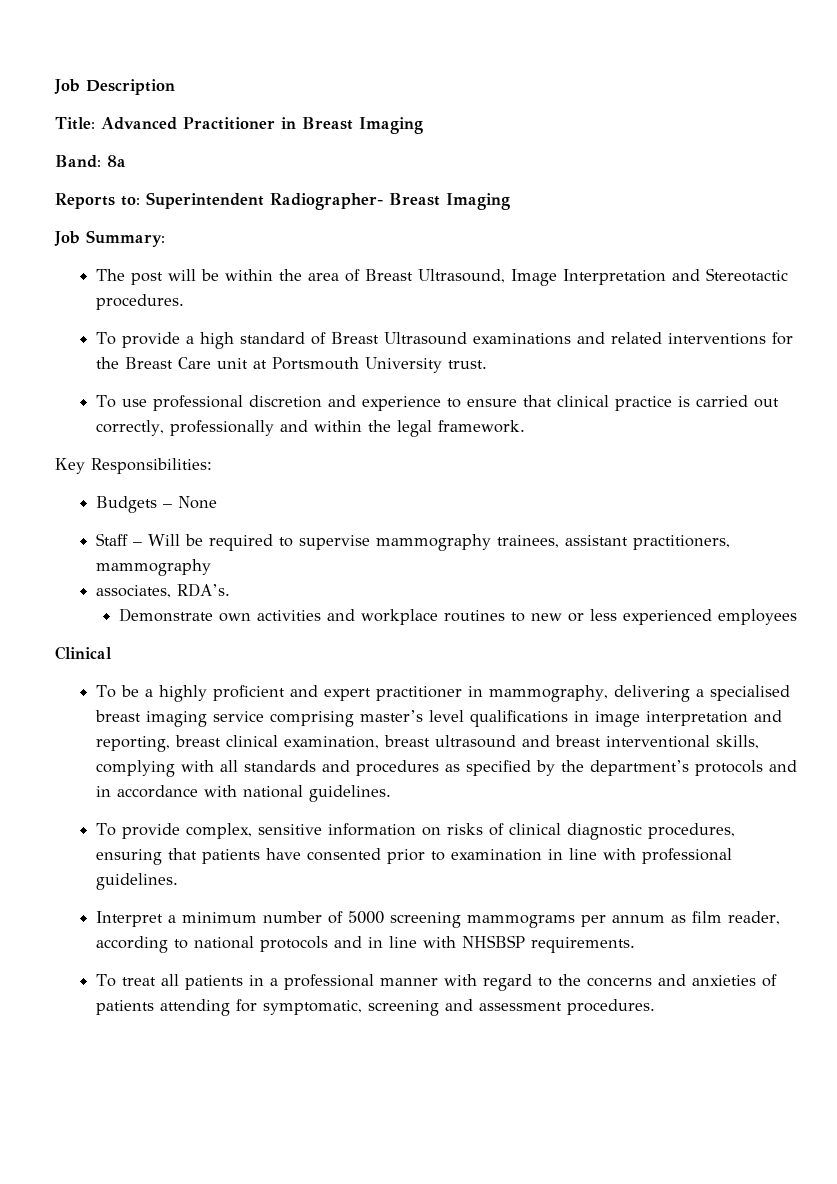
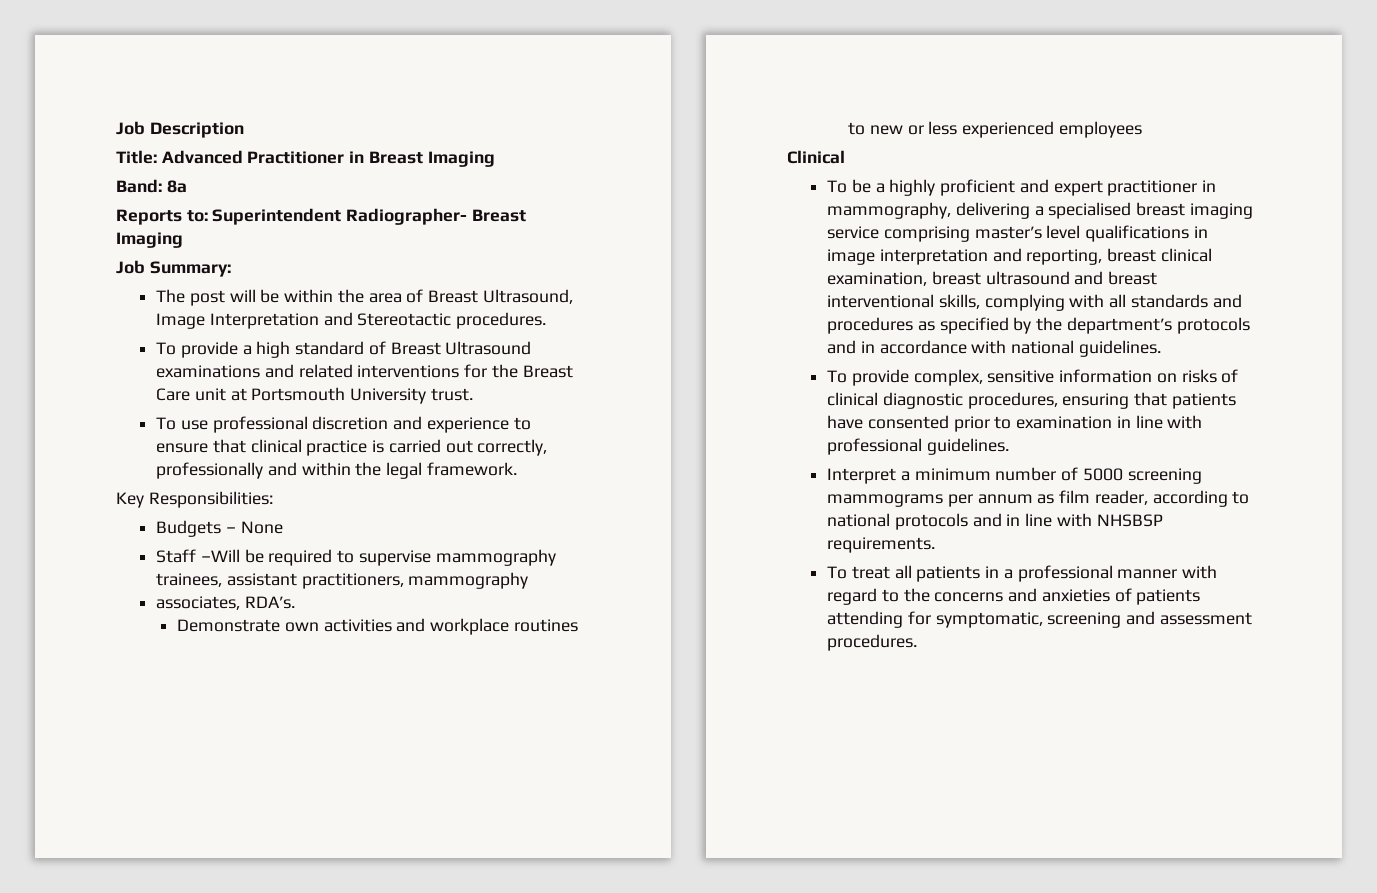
- Staff – Will be required to supervise mammography trainees, assistant practitioners, mammography
+ Staff –Will be required to supervise mammography trainees, assistant practitioners, mammography

